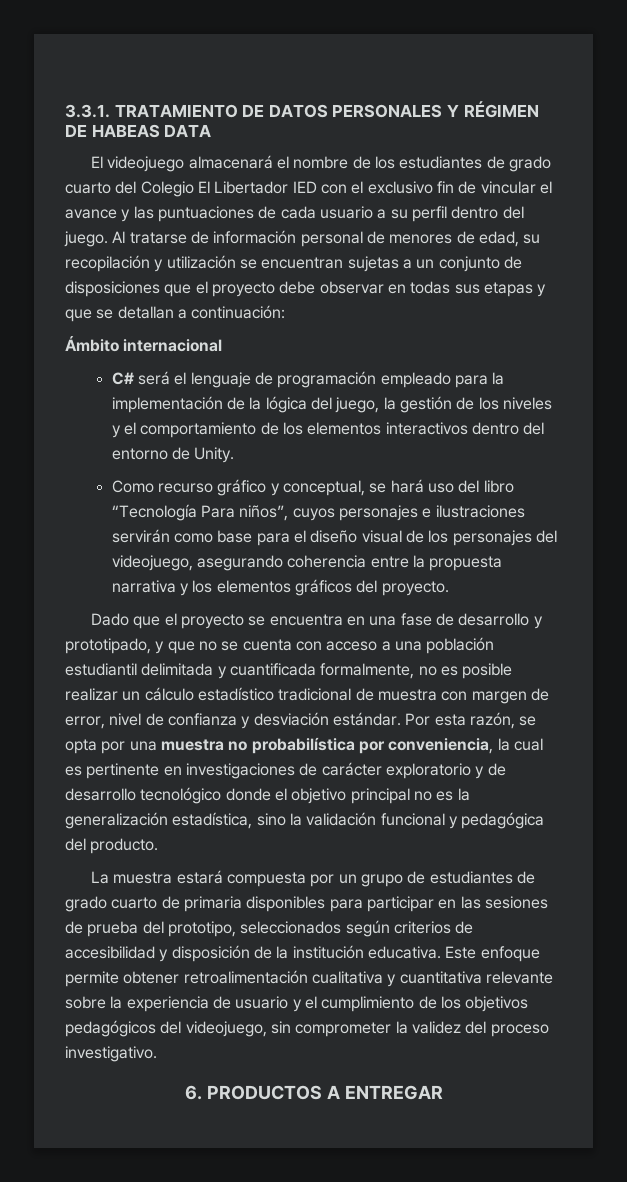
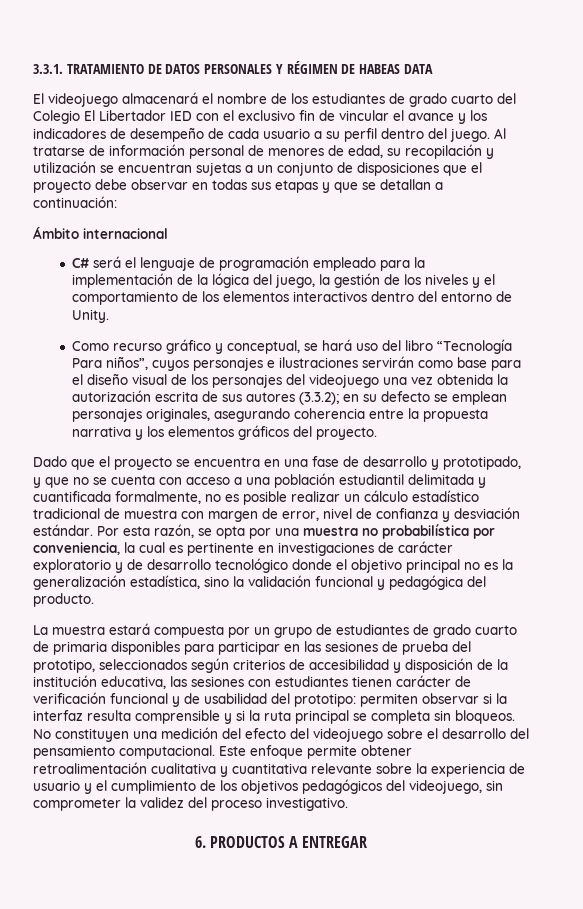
- El videojuego almacenará el nombre de los estudiantes de grado cuarto del Colegio El Libertador IED con el exclusivo fin de vincular el avance y las puntuaciones de cada usuario a su perfil dentro del juego.
+ El videojuego almacenará el nombre de los estudiantes de grado cuarto del Colegio El Libertador IED con el exclusivo fin de vincular el avance y los indicadores de desempeño de cada usuario a su perfil dentro del juego.
- Como recurso gráfico y conceptual, se hará uso del libro “Tecnología Para niños”, cuyos personajes e ilustraciones servirán como base para el diseño visual de los personajes del videojuego, asegurando coherencia entre la propuesta narrativa y los elementos gráficos del proyecto.
+ Como recurso gráfico y conceptual, se hará uso del libro “Tecnología Para niños”, cuyos personajes e ilustraciones servirán como base para el diseño visual de los personajes del videojuego una vez obtenida la autorización escrita de sus autores (3.3.2); en su defecto se emplean personajes originales, asegurando coherencia entre la propuesta narrativa y los elementos gráficos del proyecto.
- La muestra estará compuesta por un grupo de estudiantes de grado cuarto de primaria disponibles para participar en las sesiones de prueba del prototipo, seleccionados según criterios de accesibilidad y disposición de la institución educativa.
+ La muestra estará compuesta por un grupo de estudiantes de grado cuarto de primaria disponibles para participar en las sesiones de prueba del prototipo, seleccionados según criterios de accesibilidad y disposición de la institución educativa, las sesiones con estudiantes tienen carácter de verificación funcional y de usabilidad del prototipo: permiten observar si la interfaz resulta comprensible y si la ruta principal se completa sin bloqueos. No constituyen una medición del efecto del videojuego sobre el desarrollo del pensamiento computacional.

